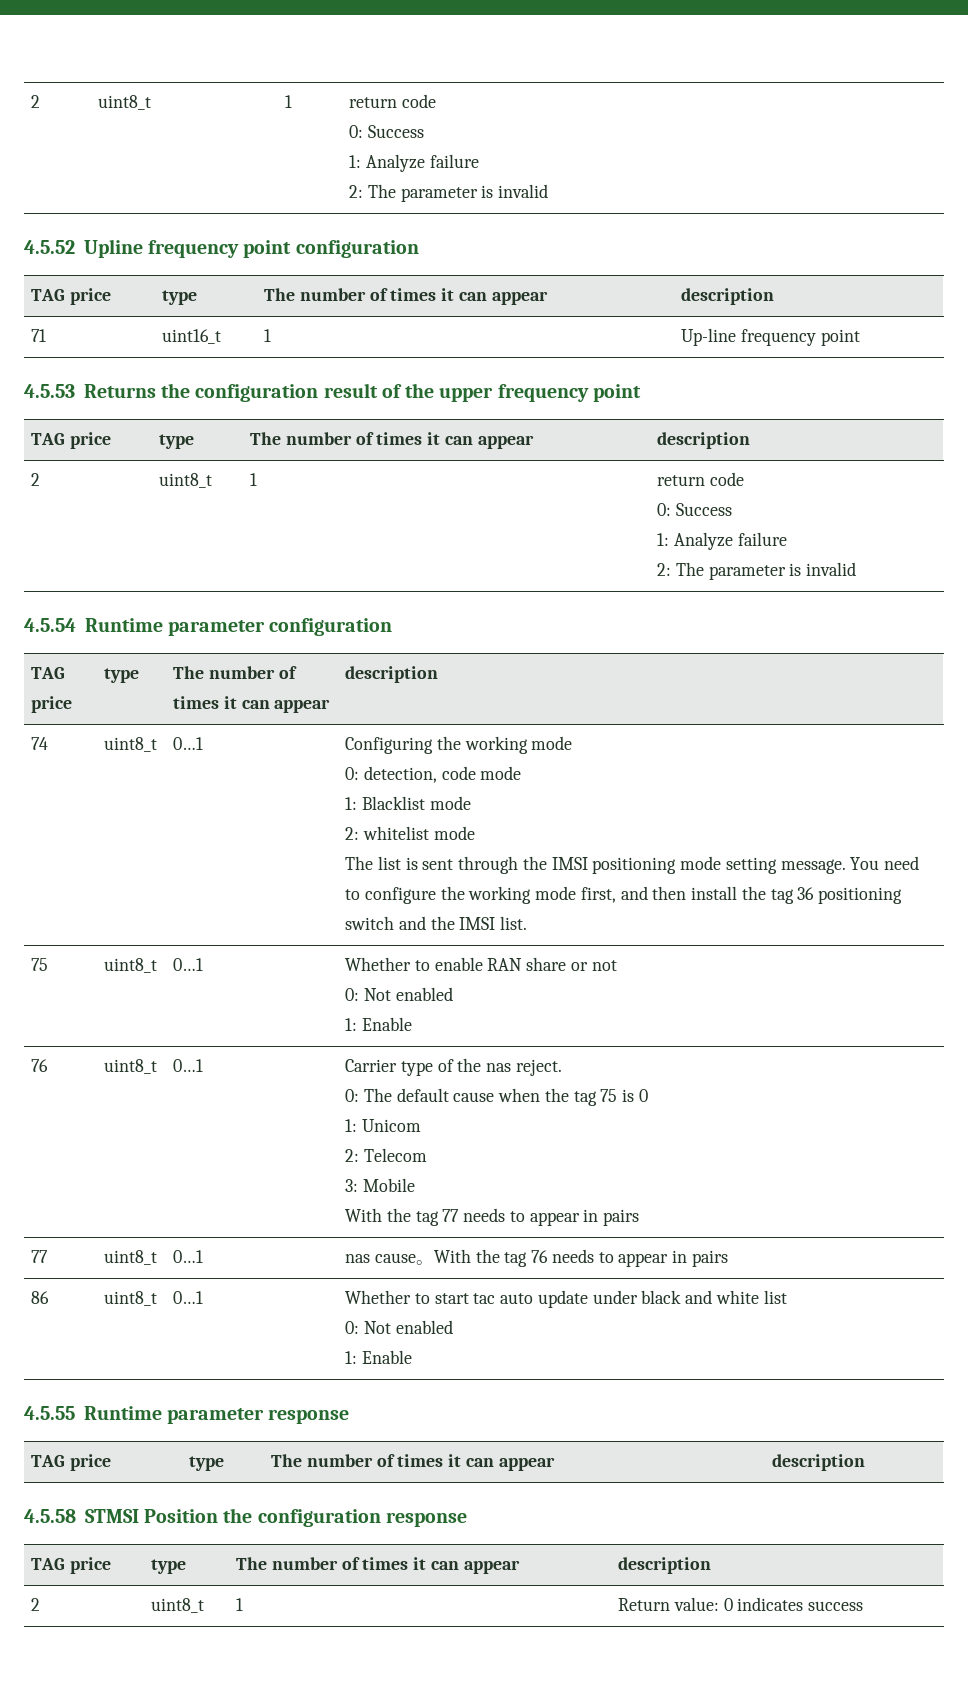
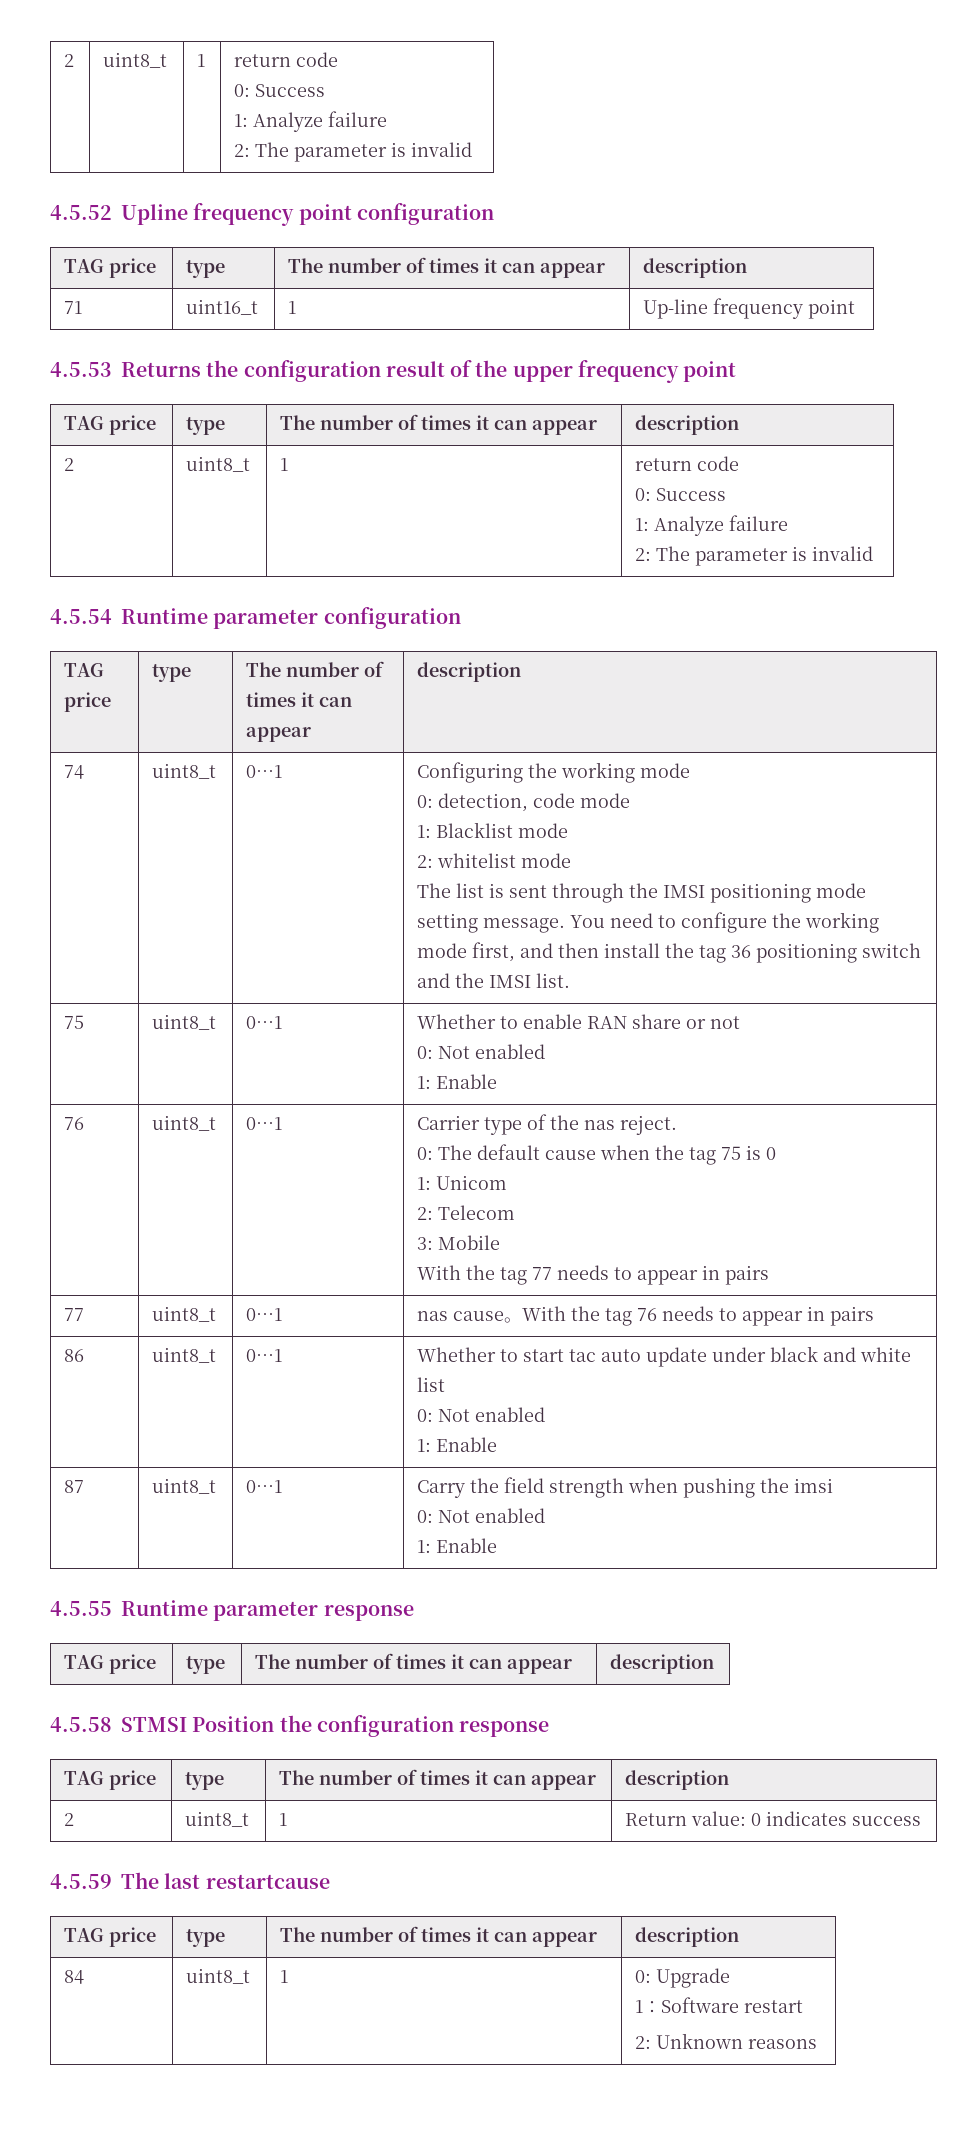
+ 87 | uint8_t | 0…1 | Carry the field strength when pushing the imsi
+ 0: Not enabled
+ 1: Enable
+ 4.5.59 The last restartcause
+ TAG price | type | The number of times it can appear | description
+ 84 | uint8_t | 1 | 0: Upgrade
+ 1：Software restart
+ 2: Unknown reasons

